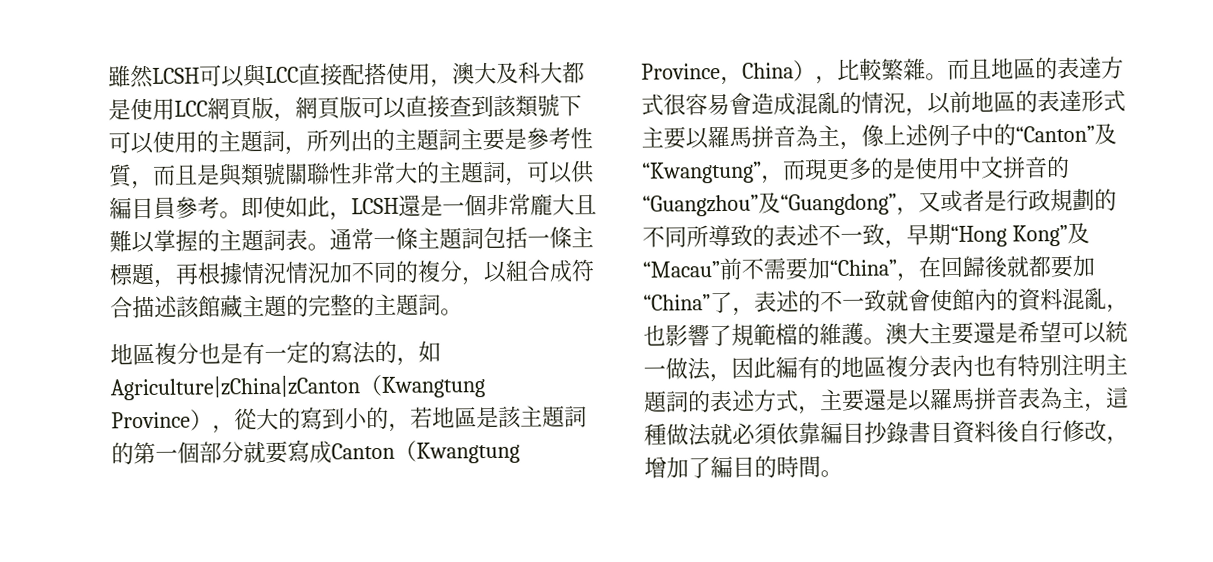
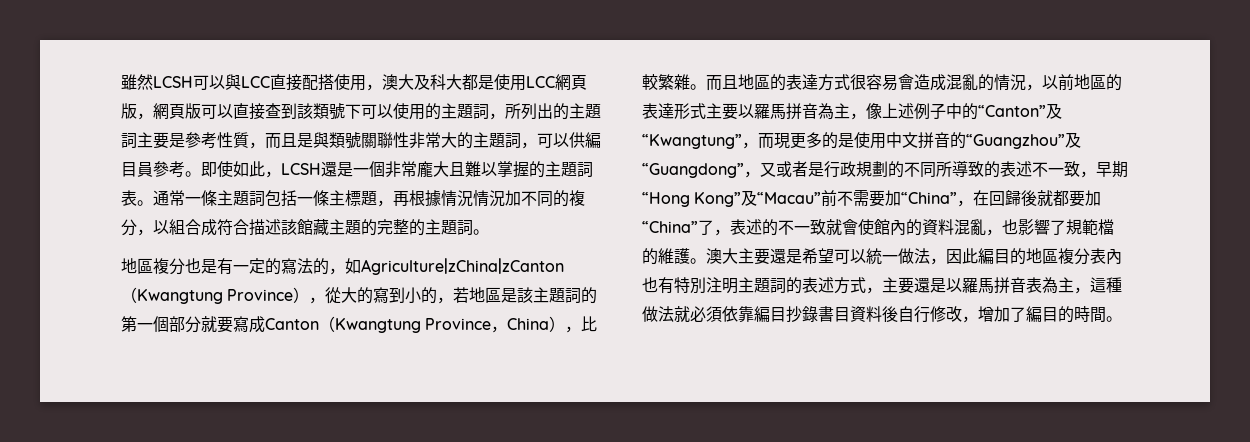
- 澳大主要還是希望可以統一做法，因此編有的地區複分表內也有特別注明主題詞的表述方式，主要還是以羅馬拼音表為主，這種做法就必須依靠編目抄錄書目資料後自行修改，增加了編目的時間。
+ 澳大主要還是希望可以統一做法，因此編目的地區複分表內也有特別注明主題詞的表述方式，主要還是以羅馬拼音表為主，這種做法就必須依靠編目抄錄書目資料後自行修改，增加了編目的時間。

